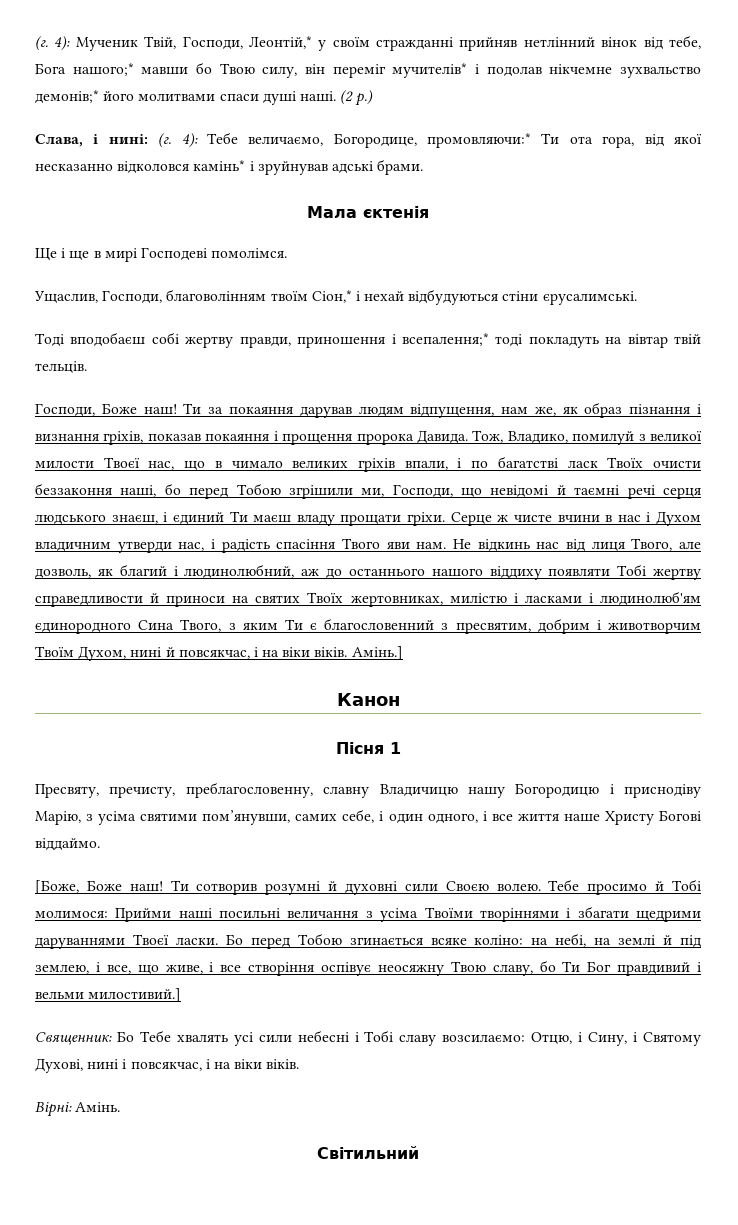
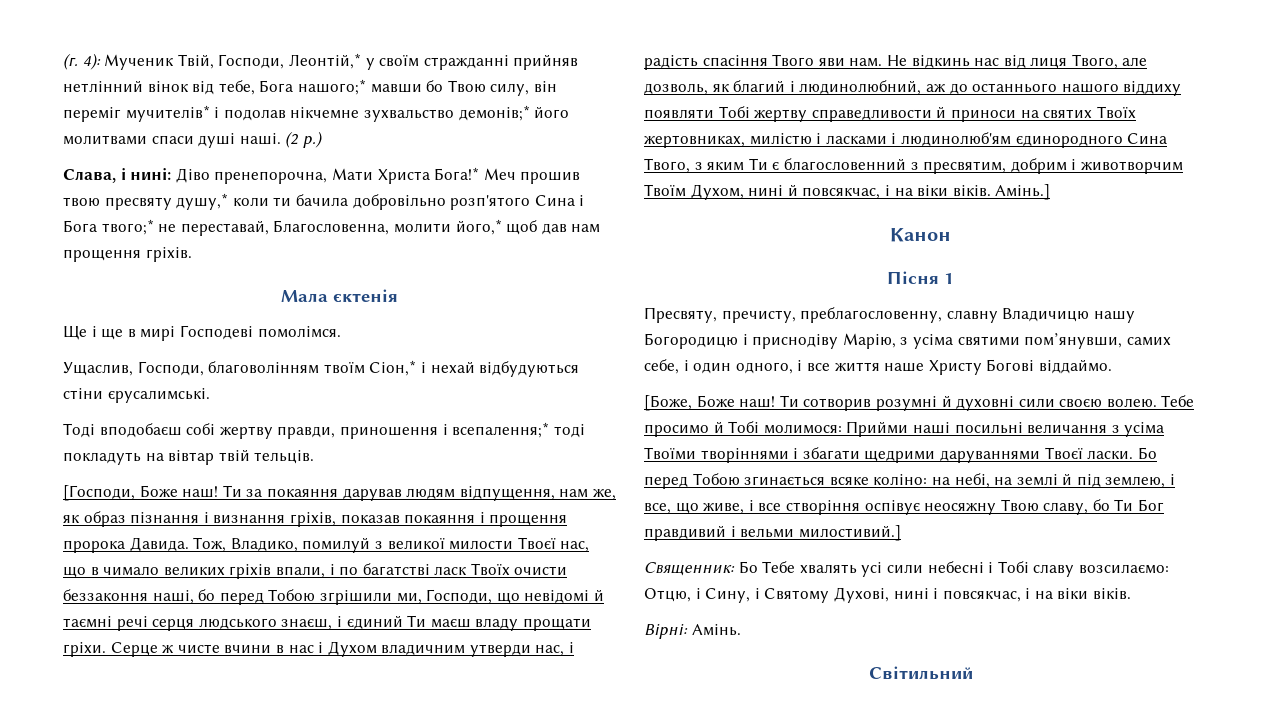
- Слава, і нині: (г. 4): Тебе величаємо, Богородице, промовляючи:* Ти ота гора, від якої несказанно відколовся камінь* і зруйнував адські брами.
+ Слава, і нині: Діво пренепорочна, Мати Христа Бога!* Меч прошив твою пресвяту душу,* коли ти бачила добровільно розп'ятого Сина і Бога твого;* не переставай, Благословенна, молити його,* щоб дав нам прощення гріхів.
- Господи, Боже наш!
+ [Господи, Боже наш!
- Ти сотворив розумні й духовні сили Своєю волею.
+ Ти сотворив розумні й духовні сили своєю волею.

